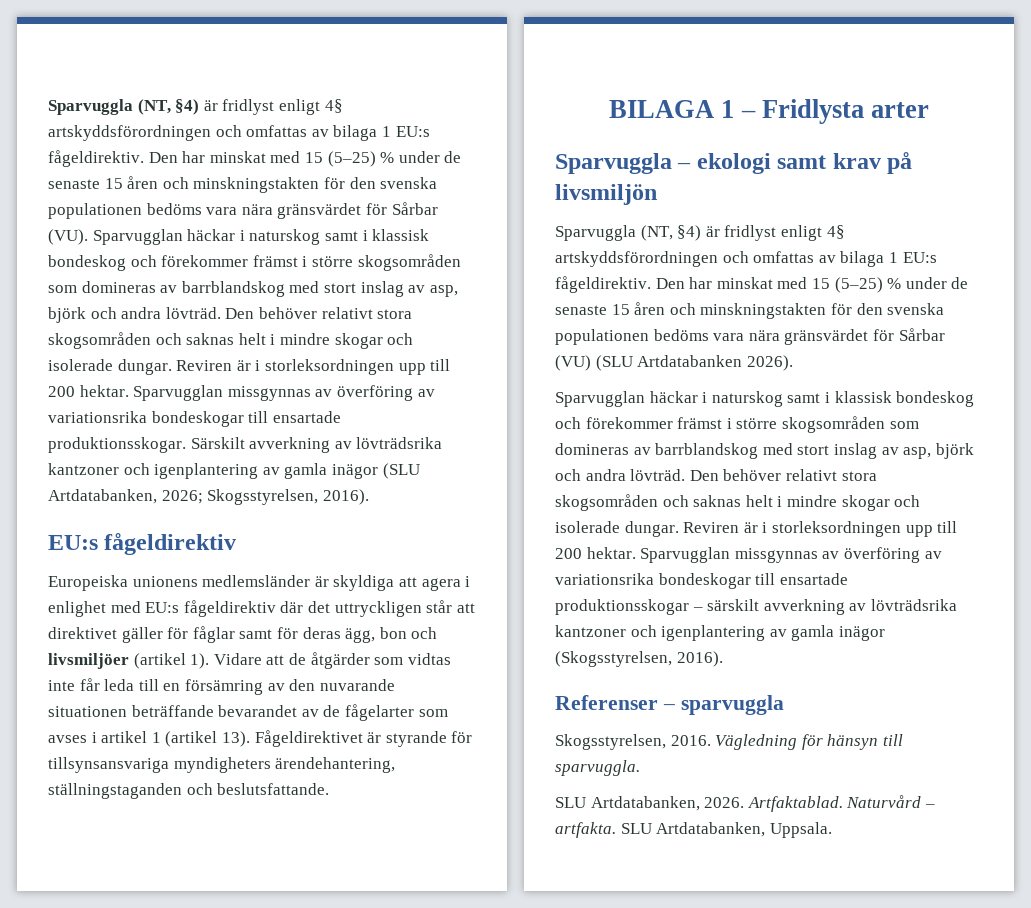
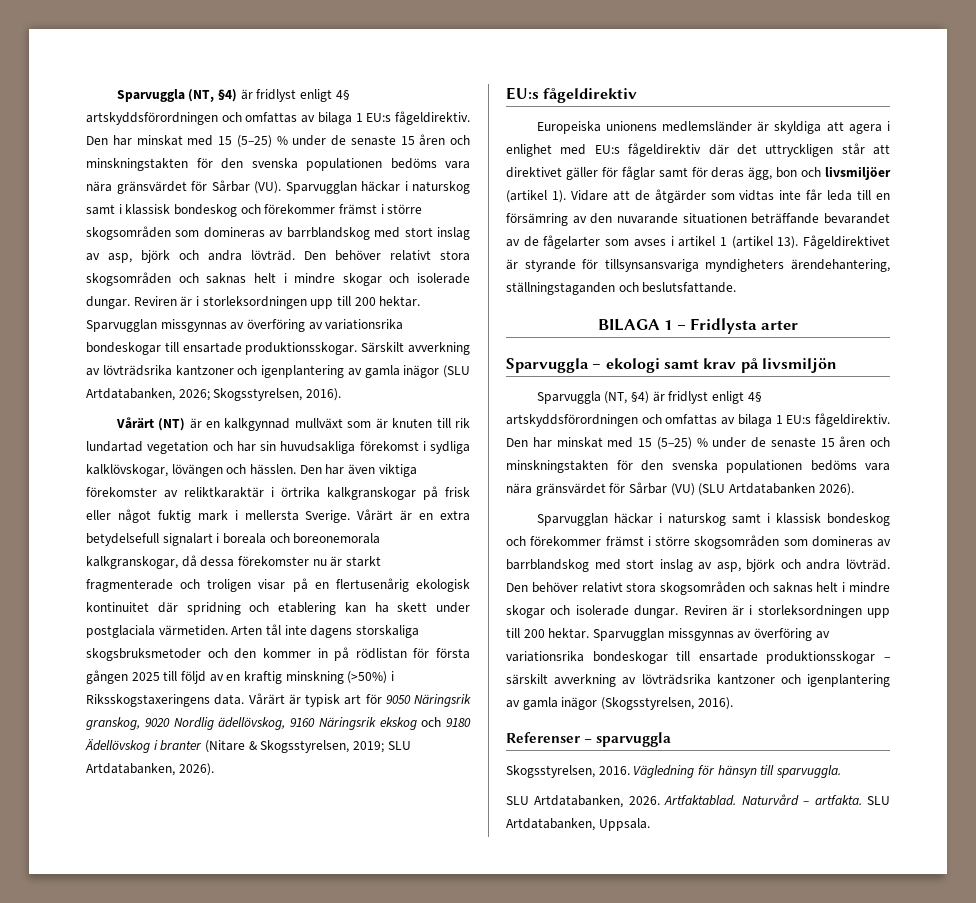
+ Vårärt (NT) är en kalkgynnad mullväxt som är knuten till rik lundartad vegetation och har sin huvudsakliga förekomst i sydliga kalklövskogar, lövängen och hässlen. Den har även viktiga förekomster av reliktkaraktär i örtrika kalkgranskogar på frisk eller något fuktig mark i mellersta Sverige. Vårärt är en extra betydelsefull signalart i boreala och boreonemorala kalkgranskogar, då dessa förekomster nu är starkt fragmenterade och troligen visar på en flertusenårig ekologisk kontinuitet där spridning och etablering kan ha skett under postglaciala värmetiden. Arten tål inte dagens storskaliga skogsbruksmetoder och den kommer in på rödlistan för första gången 2025 till följd av en kraftig minskning (>50%) i Riksskogstaxeringens data. Vårärt är typisk art för 9050 Näringsrik granskog, 9020 Nordlig ädellövskog, 9160 Näringsrik ekskog och 9180 Ädellövskog i branter (Nitare & Skogsstyrelsen, 2019; SLU Artdatabanken, 2026).

